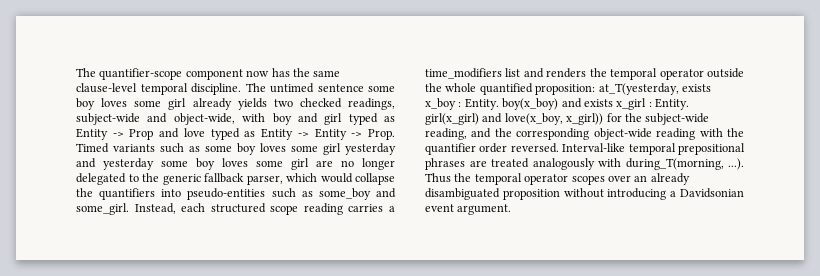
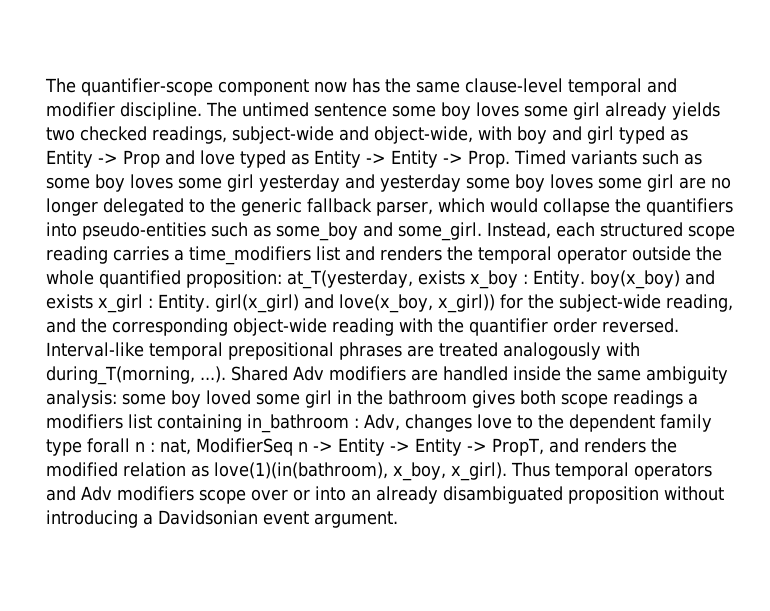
- The quantifier-scope component now has the same clause-level temporal discipline.
+ The quantifier-scope component now has the same clause-level temporal and modifier discipline.
- Interval-like temporal prepositional phrases are treated analogously with during_T(morning, ...). Thus the temporal operator scopes over an already disambiguated proposition without introducing a Davidsonian event argument.
+ Interval-like temporal prepositional phrases are treated analogously with during_T(morning, ...). Shared Adv modifiers are handled inside the same ambiguity analysis: some boy loved some girl in the bathroom gives both scope readings a modifiers list containing in_bathroom : Adv, changes love to the dependent family type forall n : nat, ModifierSeq n -> Entity -> Entity -> PropT, and renders the modified relation as love(1)(in(bathroom), x_boy, x_girl). Thus temporal operators and Adv modifiers scope over or into an already disambiguated proposition without introducing a Davidsonian event argument.

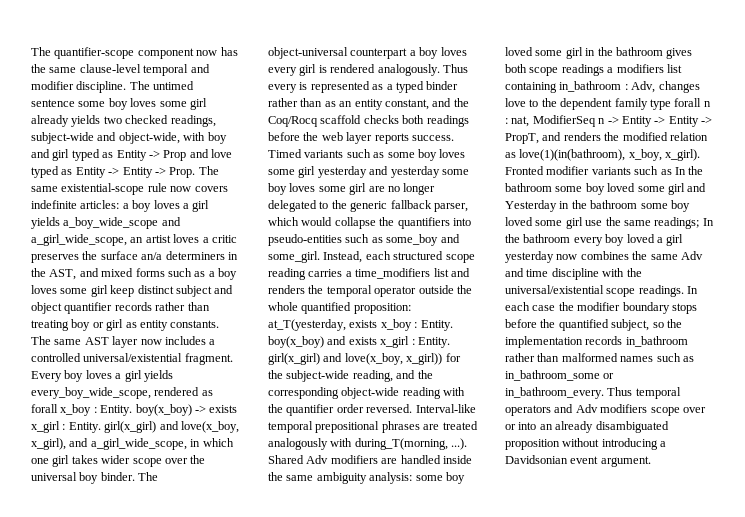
+ The same existential-scope rule now covers indefinite articles: a boy loves a girl yields a_boy_wide_scope and a_girl_wide_scope, an artist loves a critic preserves the surface an/a determiners in the AST, and mixed forms such as a boy loves some girl keep distinct subject and object quantifier records rather than treating boy or girl as entity constants. The same AST layer now includes a controlled universal/existential fragment. Every boy loves a girl yields every_boy_wide_scope, rendered as forall x_boy : Entity. boy(x_boy) -> exists x_girl : Entity. girl(x_girl) and love(x_boy, x_girl), and a_girl_wide_scope, in which one girl takes wider scope over the universal boy binder. The object-universal counterpart a boy loves every girl is rendered analogously. Thus every is represented as a typed binder rather than as an entity constant, and the Coq/Rocq scaffold checks both readings before the web layer reports success.
+ Fronted modifier variants such as In the bathroom some boy loved some girl and Yesterday in the bathroom some boy loved some girl use the same readings; In the bathroom every boy loved a girl yesterday now combines the same Adv and time discipline with the universal/existential scope readings. In each case the modifier boundary stops before the quantified subject, so the implementation records in_bathroom rather than malformed names such as in_bathroom_some or in_bathroom_every.

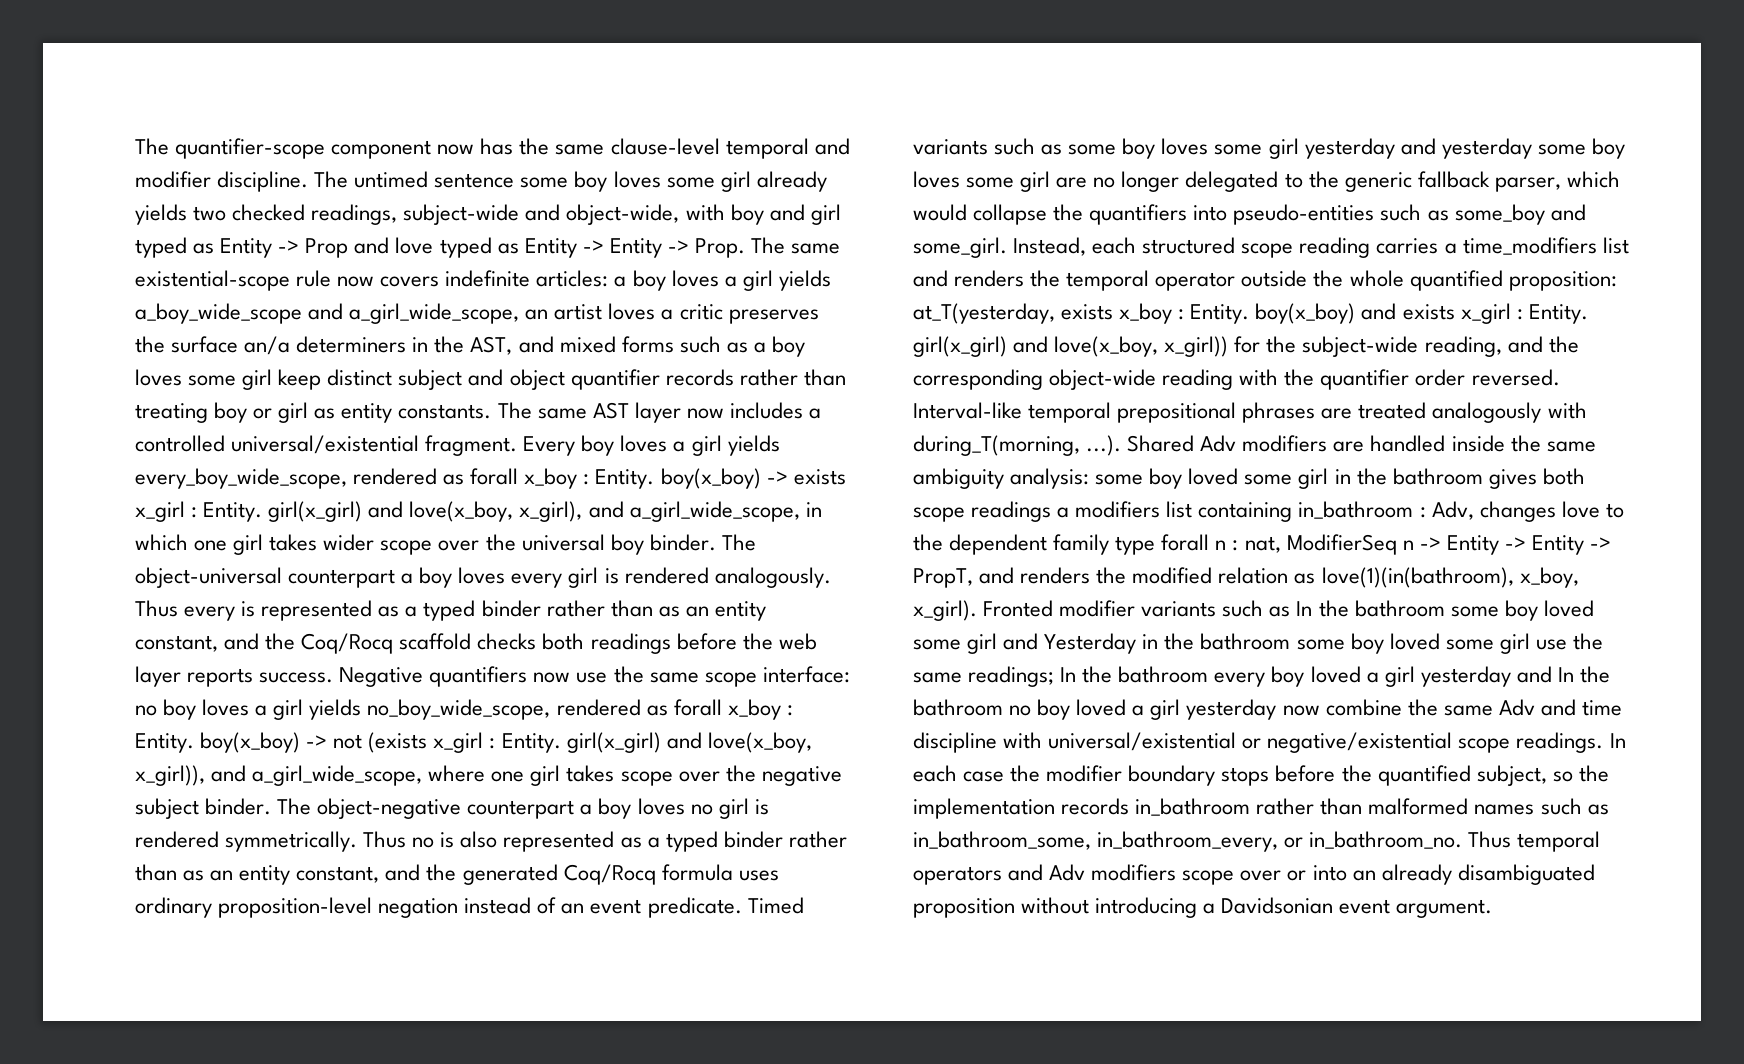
+ Negative quantifiers now use the same scope interface: no boy loves a girl yields no_boy_wide_scope, rendered as forall x_boy : Entity. boy(x_boy) -> not (exists x_girl : Entity. girl(x_girl) and love(x_boy, x_girl)), and a_girl_wide_scope, where one girl takes scope over the negative subject binder. The object-negative counterpart a boy loves no girl is rendered symmetrically. Thus no is also represented as a typed binder rather than as an entity constant, and the generated Coq/Rocq formula uses ordinary proposition-level negation instead of an event predicate.
- Fronted modifier variants such as In the bathroom some boy loved some girl and Yesterday in the bathroom some boy loved some girl use the same readings; In the bathroom every boy loved a girl yesterday now combines the same Adv and time discipline with the universal/existential scope readings.
+ Fronted modifier variants such as In the bathroom some boy loved some girl and Yesterday in the bathroom some boy loved some girl use the same readings; In the bathroom every boy loved a girl yesterday and In the bathroom no boy loved a girl yesterday now combine the same Adv and time discipline with universal/existential or negative/existential scope readings.
- In each case the modifier boundary stops before the quantified subject, so the implementation records in_bathroom rather than malformed names such as in_bathroom_some or in_bathroom_every.
+ In each case the modifier boundary stops before the quantified subject, so the implementation records in_bathroom rather than malformed names such as in_bathroom_some, in_bathroom_every, or in_bathroom_no.

